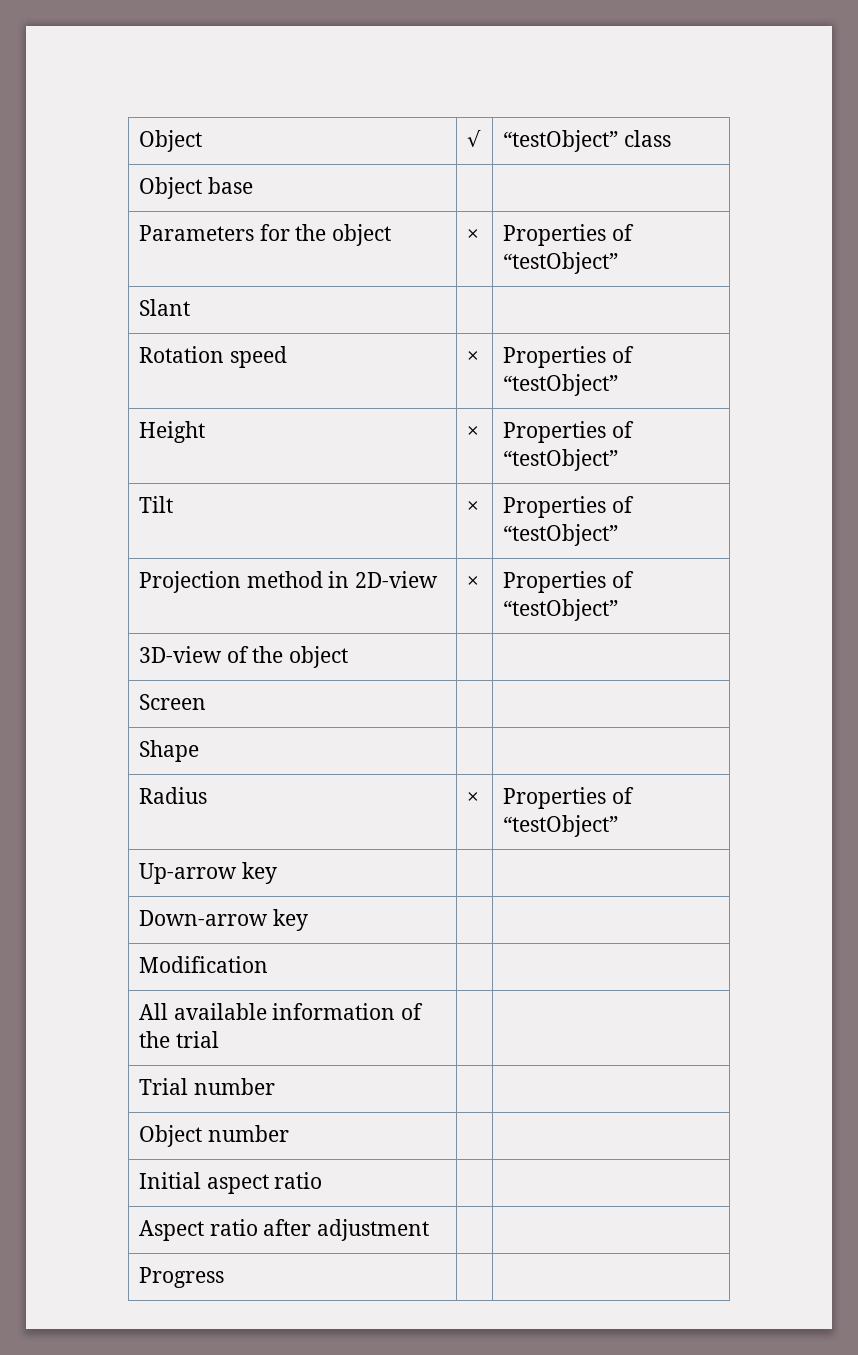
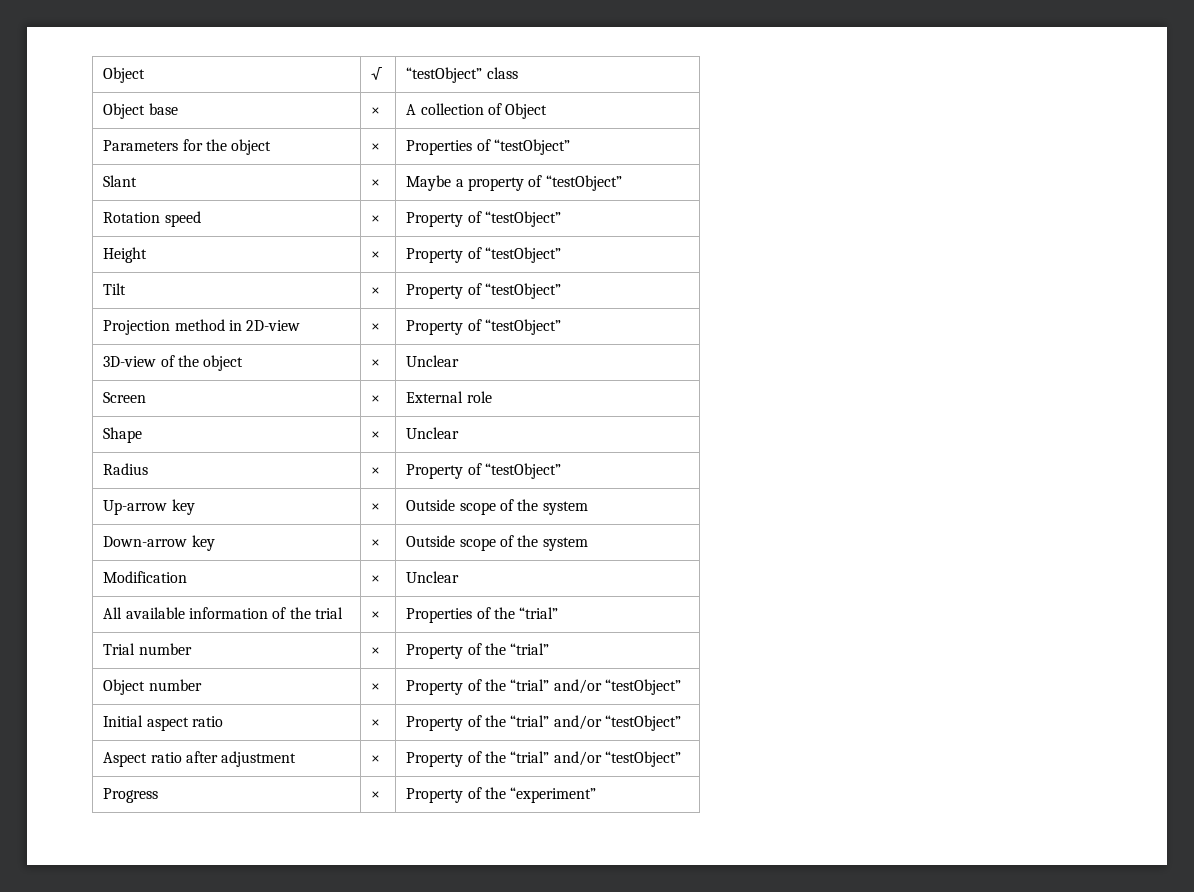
- Object base | |
+ Object base | × | A collection of Object
- Slant | |
+ Slant | × | Maybe a property of “testObject”
- Rotation speed | × | Properties of “testObject”
+ Rotation speed | × | Property of “testObject”
- Height | × | Properties of “testObject”
+ Height | × | Property of “testObject”
- Tilt | × | Properties of “testObject”
+ Tilt | × | Property of “testObject”
- Projection method in 2D-view | × | Properties of “testObject”
+ Projection method in 2D-view | × | Property of “testObject”
- 3D-view of the object | |
+ 3D-view of the object | × | Unclear
- Screen | |
+ Screen | × | External role
- Shape | |
+ Shape | × | Unclear
- Radius | × | Properties of “testObject”
+ Radius | × | Property of “testObject”
- Up-arrow key | |
- Down-arrow key | |
+ Up-arrow key | × | Outside scope of the system
+ Down-arrow key | × | Outside scope of the system
- Modification | |
+ Modification | × | Unclear
- All available information of the trial | |
- Trial number | |
- Object number | |
- Initial aspect ratio | |
- Aspect ratio after adjustment | |
- Progress | |
+ All available information of the trial | × | Properties of the “trial”
+ Trial number | × | Property of the “trial”
+ Object number | × | Property of the “trial” and/or “testObject”
+ Initial aspect ratio | × | Property of the “trial” and/or “testObject”
+ Aspect ratio after adjustment | × | Property of the “trial” and/or “testObject”
+ Progress | × | Property of the “experiment”

